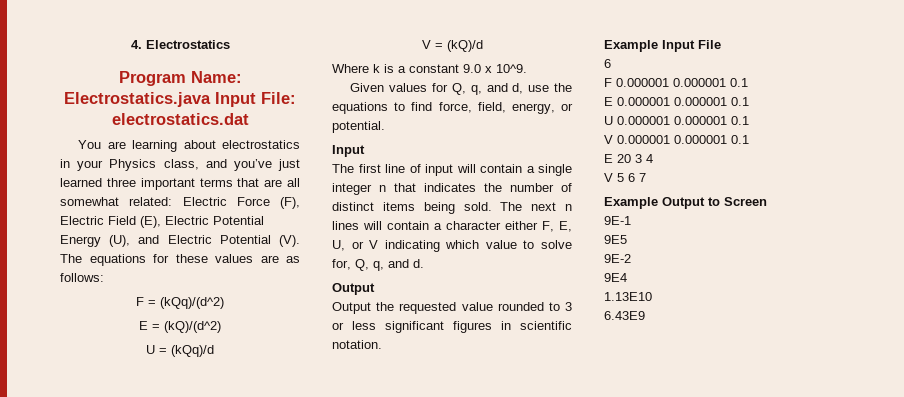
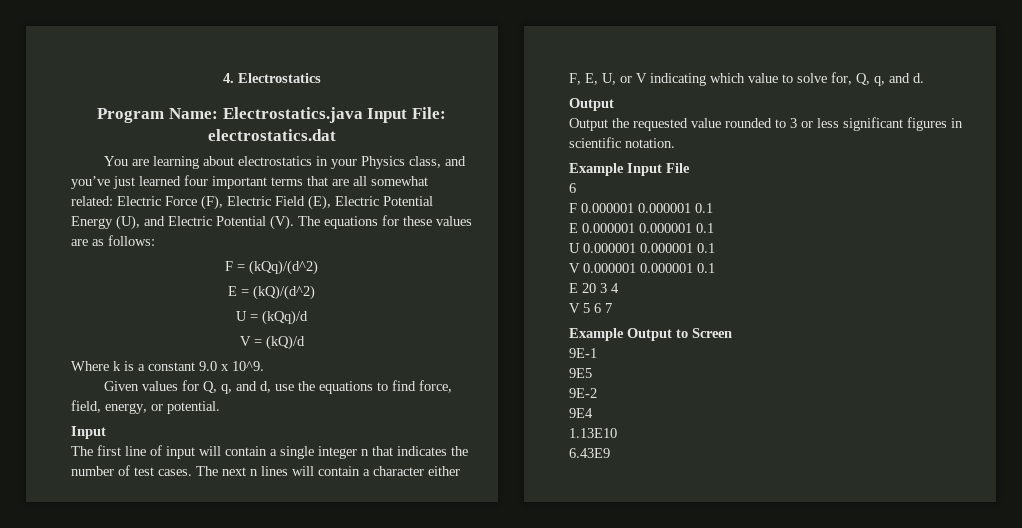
- You are learning about electrostatics in your Physics class, and you’ve just learned three important terms that are all somewhat related: Electric Force (F), Electric Field (E), Electric Potential Energy (U), and Electric Potential (V). The equations for these values are as follows:
+ You are learning about electrostatics in your Physics class, and you’ve just learned four important terms that are all somewhat related: Electric Force (F), Electric Field (E), Electric Potential Energy (U), and Electric Potential (V). The equations for these values are as follows:
- The first line of input will contain a single integer n that indicates the number of distinct items being sold.
+ The first line of input will contain a single integer n that indicates the number of test cases.

